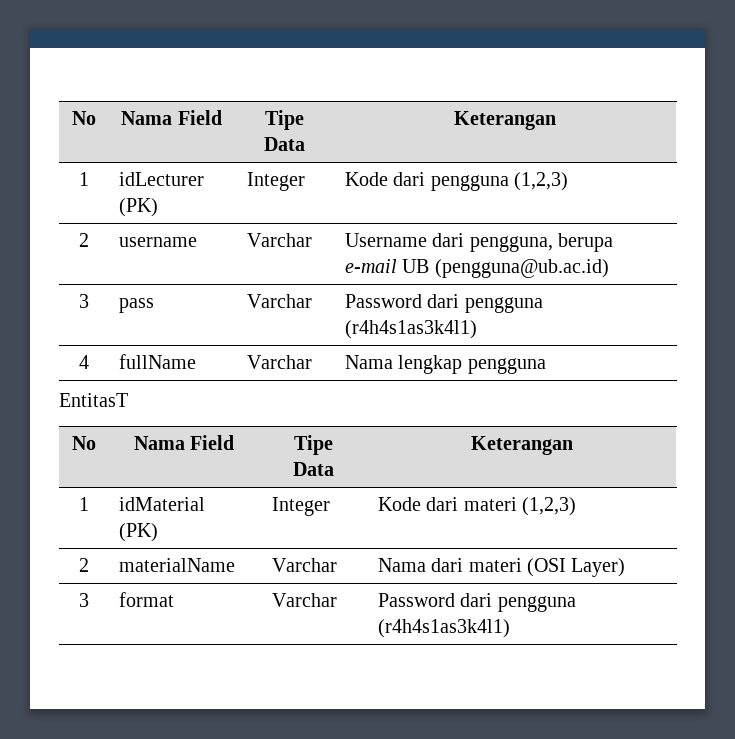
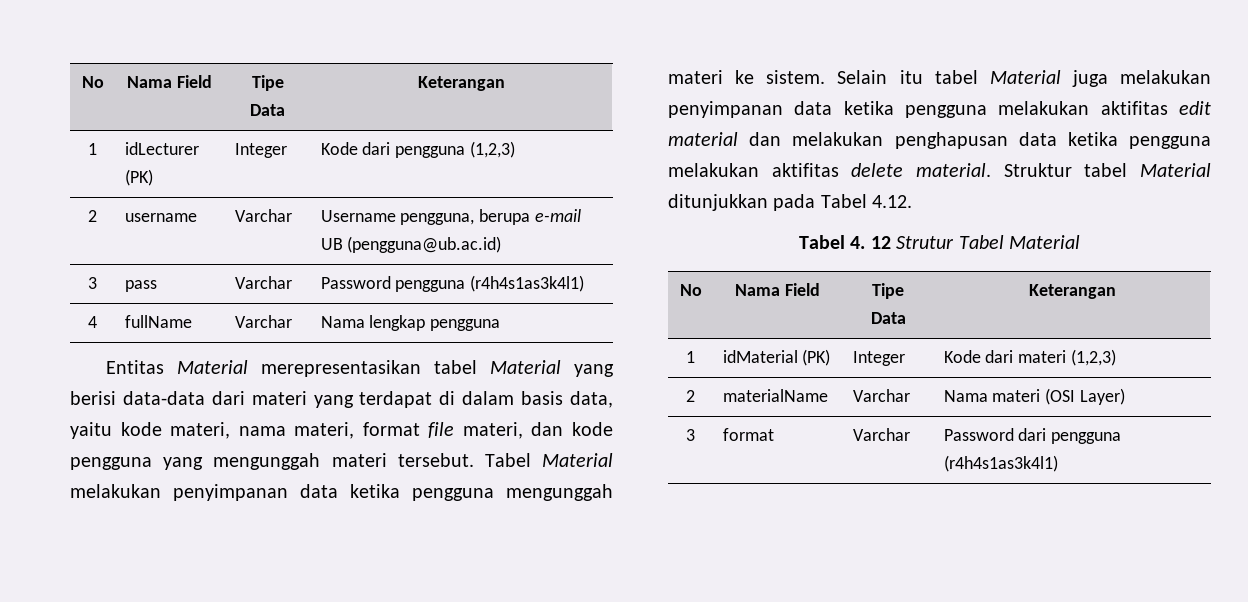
- 2 | username | Varchar | Username dari pengguna, berupa e-mail UB (pengguna@ub.ac.id)
+ 2 | username | Varchar | Username pengguna, berupa e-mail UB (pengguna@ub.ac.id)
- 3 | pass | Varchar | Password dari pengguna (r4h4s1as3k4l1)
+ 3 | pass | Varchar | Password pengguna (r4h4s1as3k4l1)
- EntitasT
+ Entitas Material merepresentasikan tabel Material yang berisi data-data dari materi yang terdapat di dalam basis data, yaitu kode materi, nama materi, format file materi, dan kode pengguna yang mengunggah materi tersebut. Tabel Material melakukan penyimpanan data ketika pengguna mengunggah materi ke sistem. Selain itu tabel Material juga melakukan penyimpanan data ketika pengguna melakukan aktifitas edit material dan melakukan penghapusan data ketika pengguna melakukan aktifitas delete material. Struktur tabel Material ditunjukkan pada Tabel 4.12.
+ Tabel 4. 12 Strutur Tabel Material
- 2 | materialName | Varchar | Nama dari materi (OSI Layer)
+ 2 | materialName | Varchar | Nama materi (OSI Layer)

